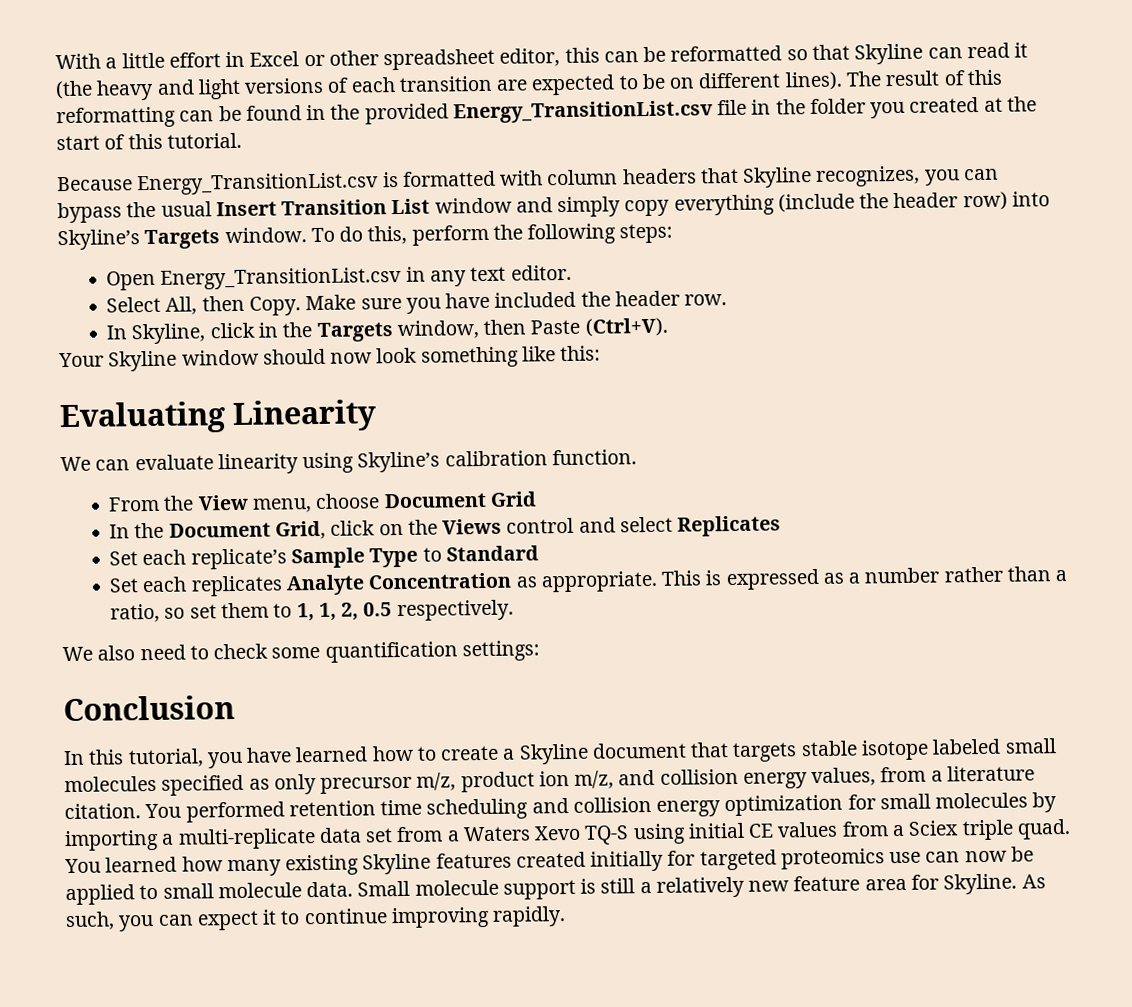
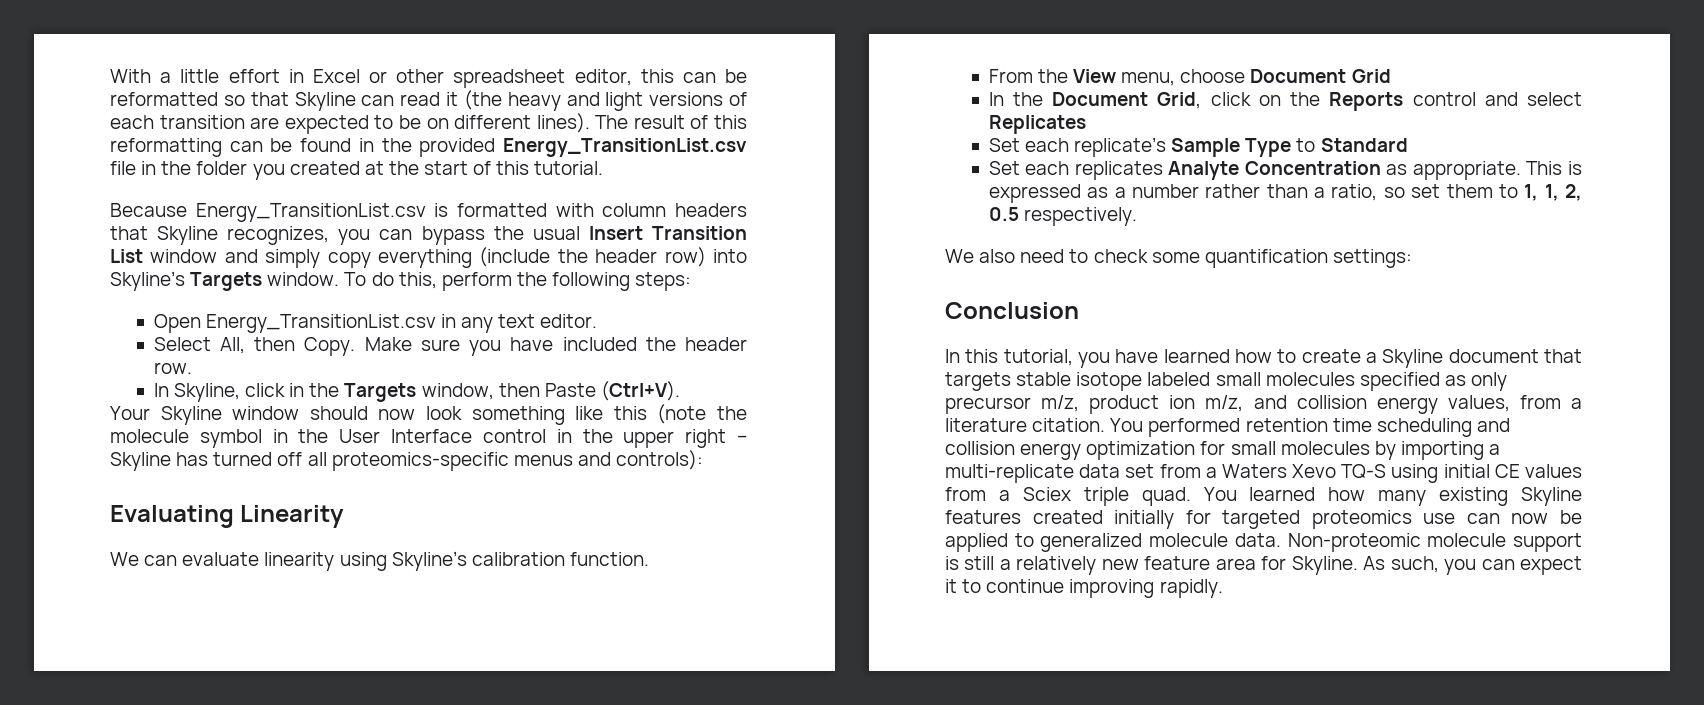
- Your Skyline window should now look something like this:
+ Your Skyline window should now look something like this (note the molecule symbol in the User Interface control in the upper right – Skyline has turned off all proteomics-specific menus and controls):
- In the Document Grid, click on the Views control and select Replicates
+ In the Document Grid, click on the Reports control and select Replicates
- You learned how many existing Skyline features created initially for targeted proteomics use can now be applied to small molecule data.
+ You learned how many existing Skyline features created initially for targeted proteomics use can now be applied to generalized molecule data.
- Small molecule support is still a relatively new feature area for Skyline.
+ Non-proteomic molecule support is still a relatively new feature area for Skyline.

